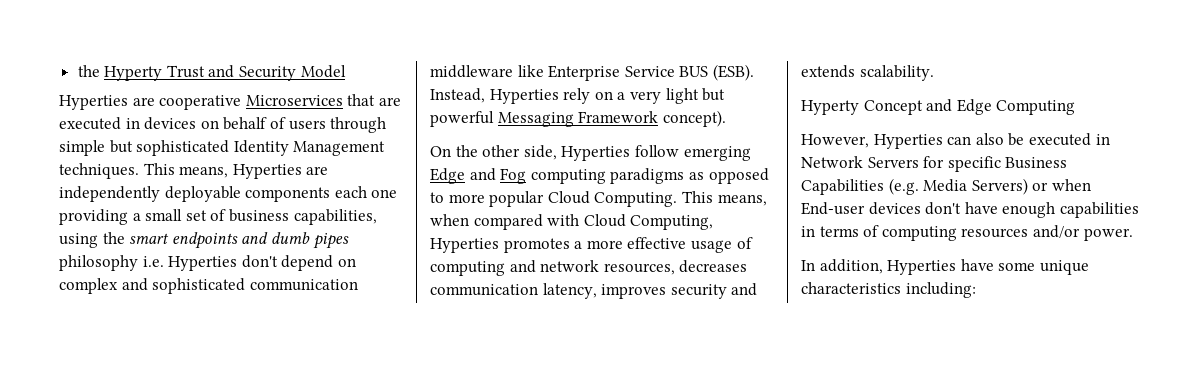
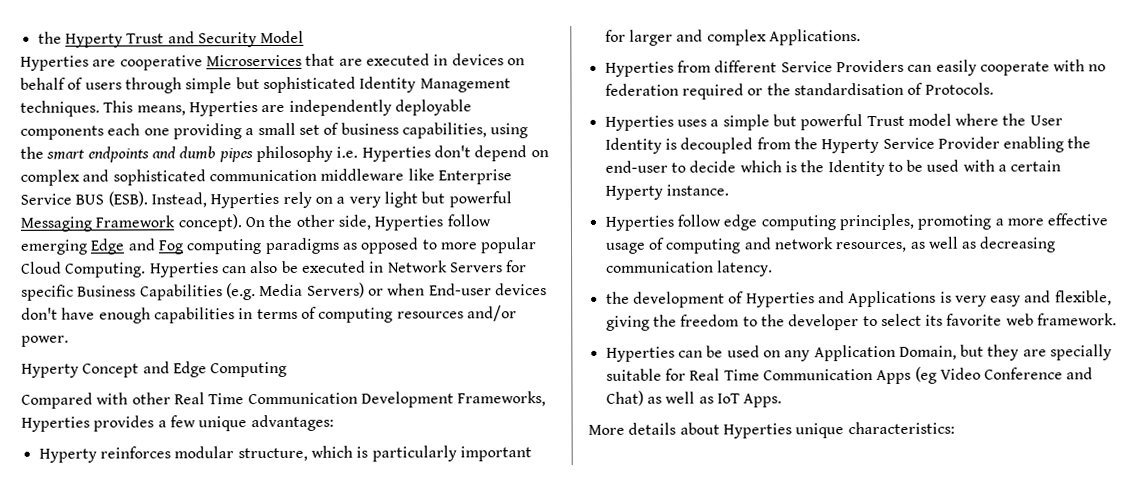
- Instead, Hyperties rely on a very light but powerful Messaging Framework concept).
- On the other side, Hyperties follow emerging Edge and Fog computing paradigms as opposed to more popular Cloud Computing.
+ Instead, Hyperties rely on a very light but powerful Messaging Framework concept). On the other side, Hyperties follow emerging Edge and Fog computing paradigms as opposed to more popular Cloud Computing.
- This means, when compared with Cloud Computing, Hyperties promotes a more effective usage of computing and network resources, decreases communication latency, improves security and extends scalability.
- Hyperty Concept and Edge Computing
- However, Hyperties can also be executed in Network Servers for specific Business Capabilities (e.g. Media Servers) or when End-user devices don't have enough capabilities in terms of computing resources and/or power.
+ Hyperties can also be executed in Network Servers for specific Business Capabilities (e.g. Media Servers) or when End-user devices don't have enough capabilities in terms of computing resources and/or power.
- In addition, Hyperties have some unique characteristics including:
+ Hyperty Concept and Edge Computing
+ Compared with other Real Time Communication Development Frameworks, Hyperties provides a few unique advantages:
+ Hyperty reinforces modular structure, which is particularly important for larger and complex Applications.
+ Hyperties from different Service Providers can easily cooperate with no federation required or the standardisation of Protocols.
+ Hyperties uses a simple but powerful Trust model where the User Identity is decoupled from the Hyperty Service Provider enabling the end-user to decide which is the Identity to be used with a certain Hyperty instance.
+ Hyperties follow edge computing principles, promoting a more effective usage of computing and network resources, as well as decreasing communication latency.
+ the development of Hyperties and Applications is very easy and flexible, giving the freedom to the developer to select its favorite web framework.
+ Hyperties can be used on any Application Domain, but they are specially suitable for Real Time Communication Apps (eg Video Conference and Chat) as well as IoT Apps.
+ More details about Hyperties unique characteristics:

